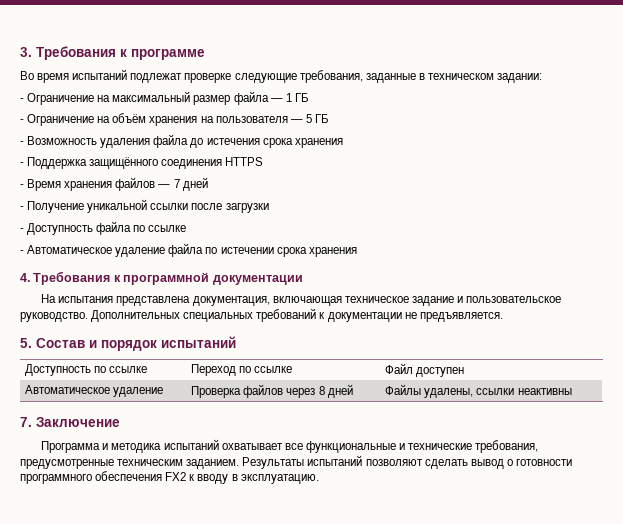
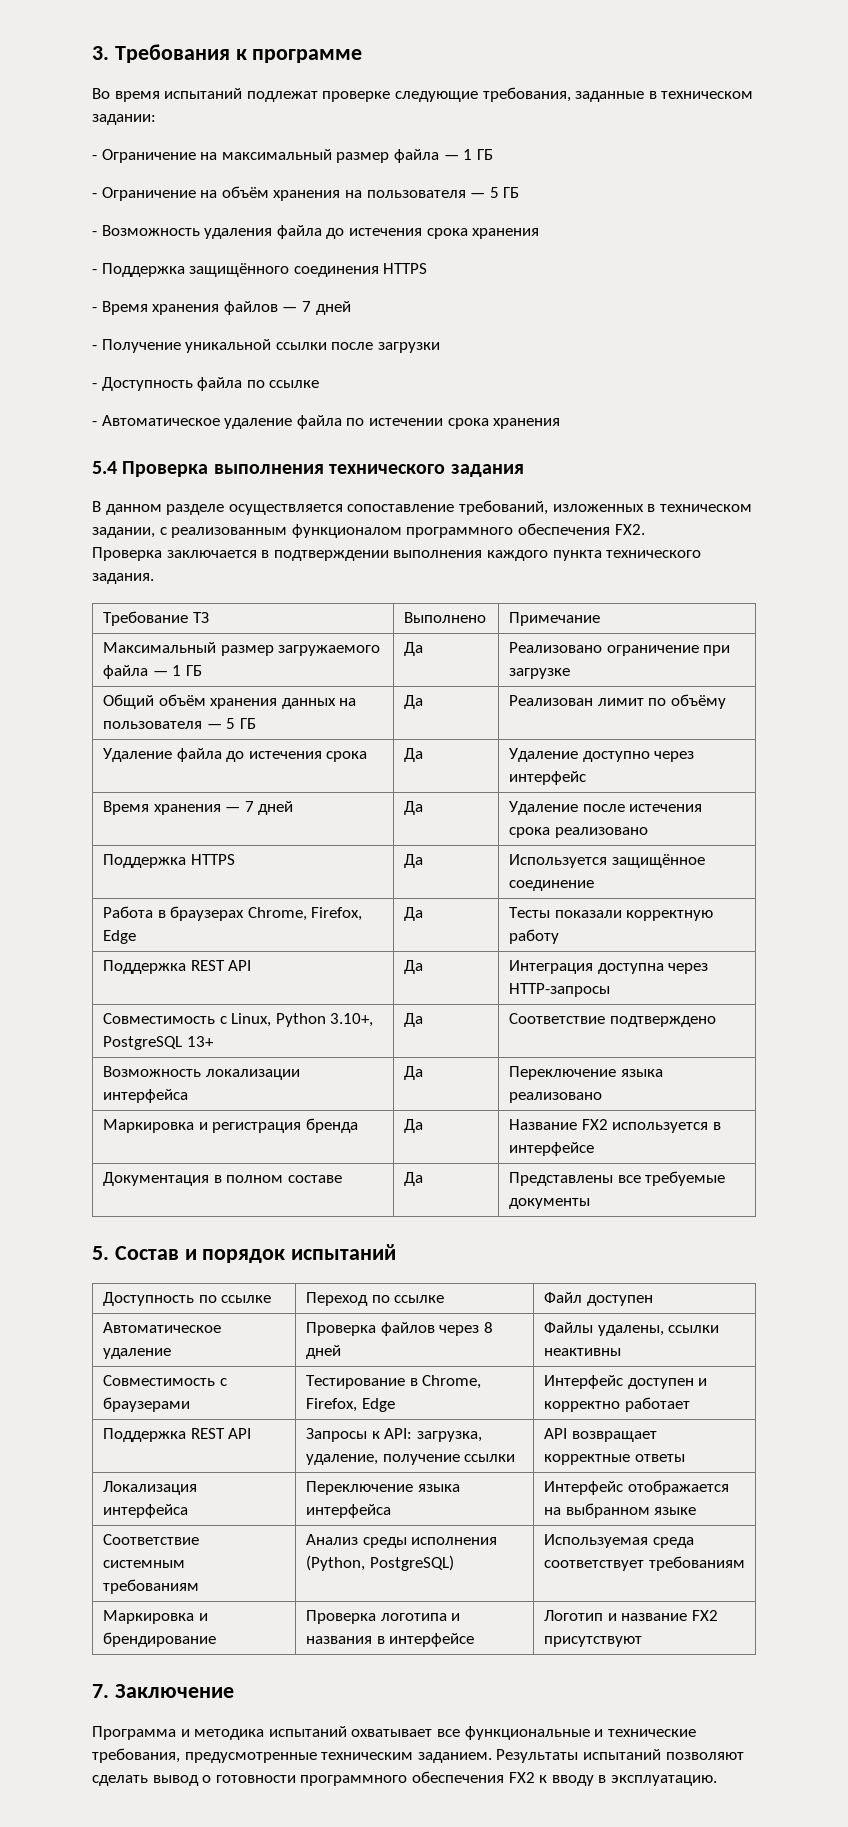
- 4. Требования к программной документации
- На испытания представлена документация, включающая техническое задание и пользовательское руководство. Дополнительных специальных требований к документации не предъявляется.
+ 5.4 Проверка выполнения технического задания
+ В данном разделе осуществляется сопоставление требований, изложенных в техническом задании, с реализованным функционалом программного обеспечения FX2.
+ Проверка заключается в подтверждении выполнения каждого пункта технического задания.
+ Требование ТЗ | Выполнено | Примечание
+ Максимальный размер загружаемого файла — 1 ГБ | Да | Реализовано ограничение при загрузке
+ Общий объём хранения данных на пользователя — 5 ГБ | Да | Реализован лимит по объёму
+ Удаление файла до истечения срока | Да | Удаление доступно через интерфейс
+ Время хранения — 7 дней | Да | Удаление после истечения срока реализовано
+ Поддержка HTTPS | Да | Используется защищённое соединение
+ Работа в браузерах Chrome, Firefox, Edge | Да | Тесты показали корректную работу
+ Поддержка REST API | Да | Интеграция доступна через HTTP-запросы
+ Совместимость с Linux, Python 3.10+, PostgreSQL 13+ | Да | Соответствие подтверждено
+ Возможность локализации интерфейса | Да | Переключение языка реализовано
+ Маркировка и регистрация бренда | Да | Название FX2 используется в интерфейсе
+ Документация в полном составе | Да | Представлены все требуемые документы
+ Совместимость с браузерами | Тестирование в Chrome, Firefox, Edge | Интерфейс доступен и корректно работает
+ Поддержка REST API | Запросы к API: загрузка, удаление, получение ссылки | API возвращает корректные ответы
+ Локализация интерфейса | Переключение языка интерфейса | Интерфейс отображается на выбранном языке
+ Соответствие системным требованиям | Анализ среды исполнения (Python, PostgreSQL) | Используемая среда соответствует требованиям
+ Маркировка и брендирование | Проверка логотипа и названия в интерфейсе | Логотип и название FX2 присутствуют

